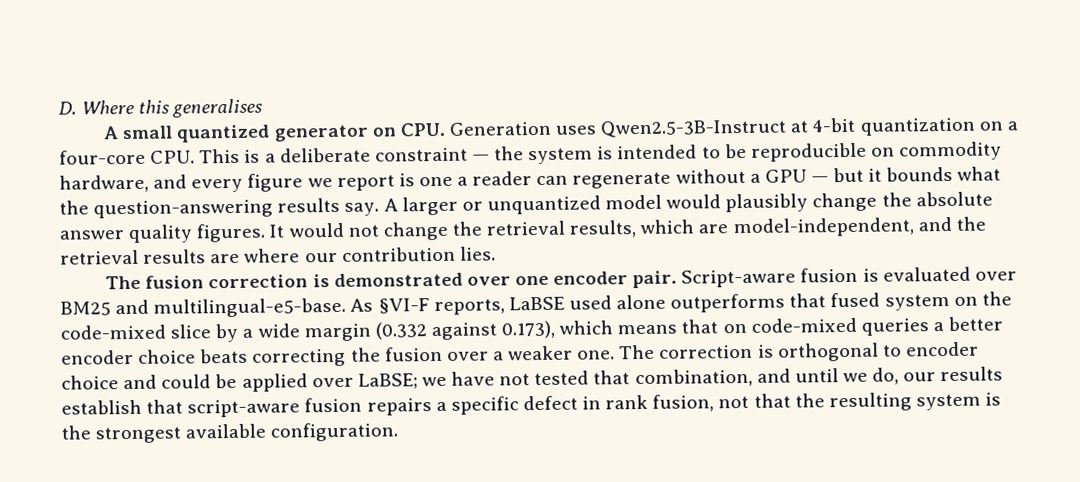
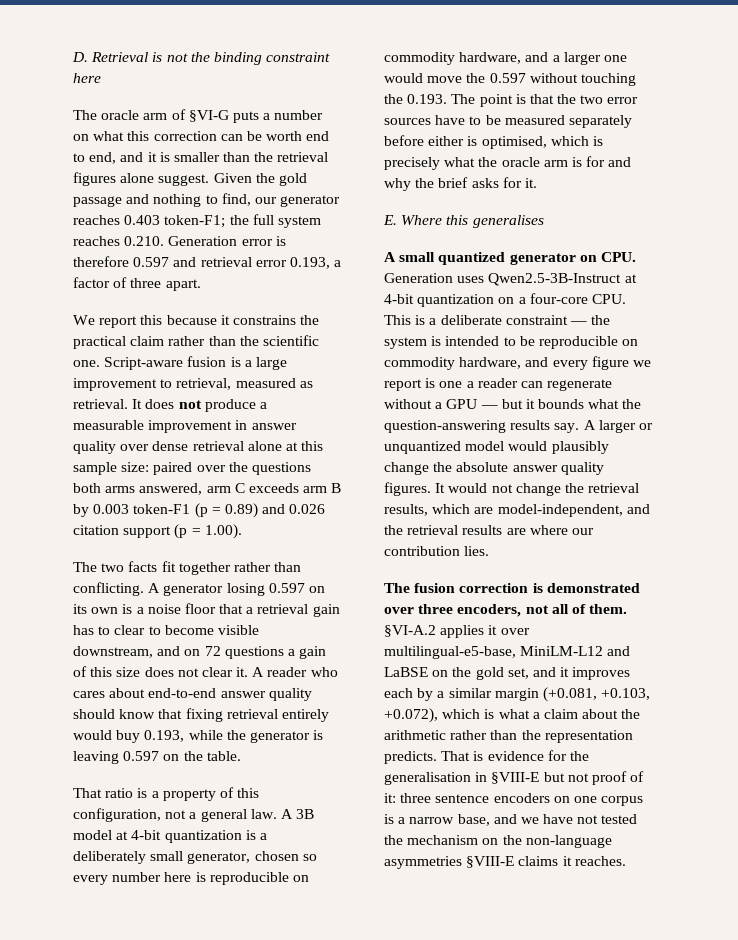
- D. Where this generalises
+ D. Retrieval is not the binding constraint here
+ The oracle arm of §VI-G puts a number on what this correction can be worth end to end, and it is smaller than the retrieval figures alone suggest. Given the gold passage and nothing to find, our generator reaches 0.403 token-F1; the full system reaches 0.210. Generation error is therefore 0.597 and retrieval error 0.193, a factor of three apart.
+ We report this because it constrains the practical claim rather than the scientific one. Script-aware fusion is a large improvement to retrieval, measured as retrieval. It does not produce a measurable improvement in answer quality over dense retrieval alone at this sample size: paired over the questions both arms answered, arm C exceeds arm B by 0.003 token-F1 (p = 0.89) and 0.026 citation support (p = 1.00).
+ The two facts fit together rather than conflicting. A generator losing 0.597 on its own is a noise floor that a retrieval gain has to clear to become visible downstream, and on 72 questions a gain of this size does not clear it. A reader who cares about end-to-end answer quality should know that fixing retrieval entirely would buy 0.193, while the generator is leaving 0.597 on the table.
+ That ratio is a property of this configuration, not a general law. A 3B model at 4-bit quantization is a deliberately small generator, chosen so every number here is reproducible on commodity hardware, and a larger one would move the 0.597 without touching the 0.193. The point is that the two error sources have to be measured separately before either is optimised, which is precisely what the oracle arm is for and why the brief asks for it.
+ E. Where this generalises
- The fusion correction is demonstrated over one encoder pair. Script-aware fusion is evaluated over BM25 and multilingual-e5-base. As §VI-F reports, LaBSE used alone outperforms that fused system on the code-mixed slice by a wide margin (0.332 against 0.173), which means that on code-mixed queries a better encoder choice beats correcting the fusion over a weaker one. The correction is orthogonal to encoder choice and could be applied over LaBSE; we have not tested that combination, and until we do, our results establish that script-aware fusion repairs a specific defect in rank fusion, not that the resulting system is the strongest available configuration.
+ The fusion correction is demonstrated over three encoders, not all of them. §VI-A.2 applies it over multilingual-e5-base, MiniLM-L12 and LaBSE on the gold set, and it improves each by a similar margin (+0.081, +0.103, +0.072), which is what a claim about the arithmetic rather than the representation predicts. That is evidence for the generalisation in §VIII-E but not proof of it: three sentence encoders on one corpus is a narrow base, and we have not tested the mechanism on the non-language asymmetries §VIII-E claims it reaches.

